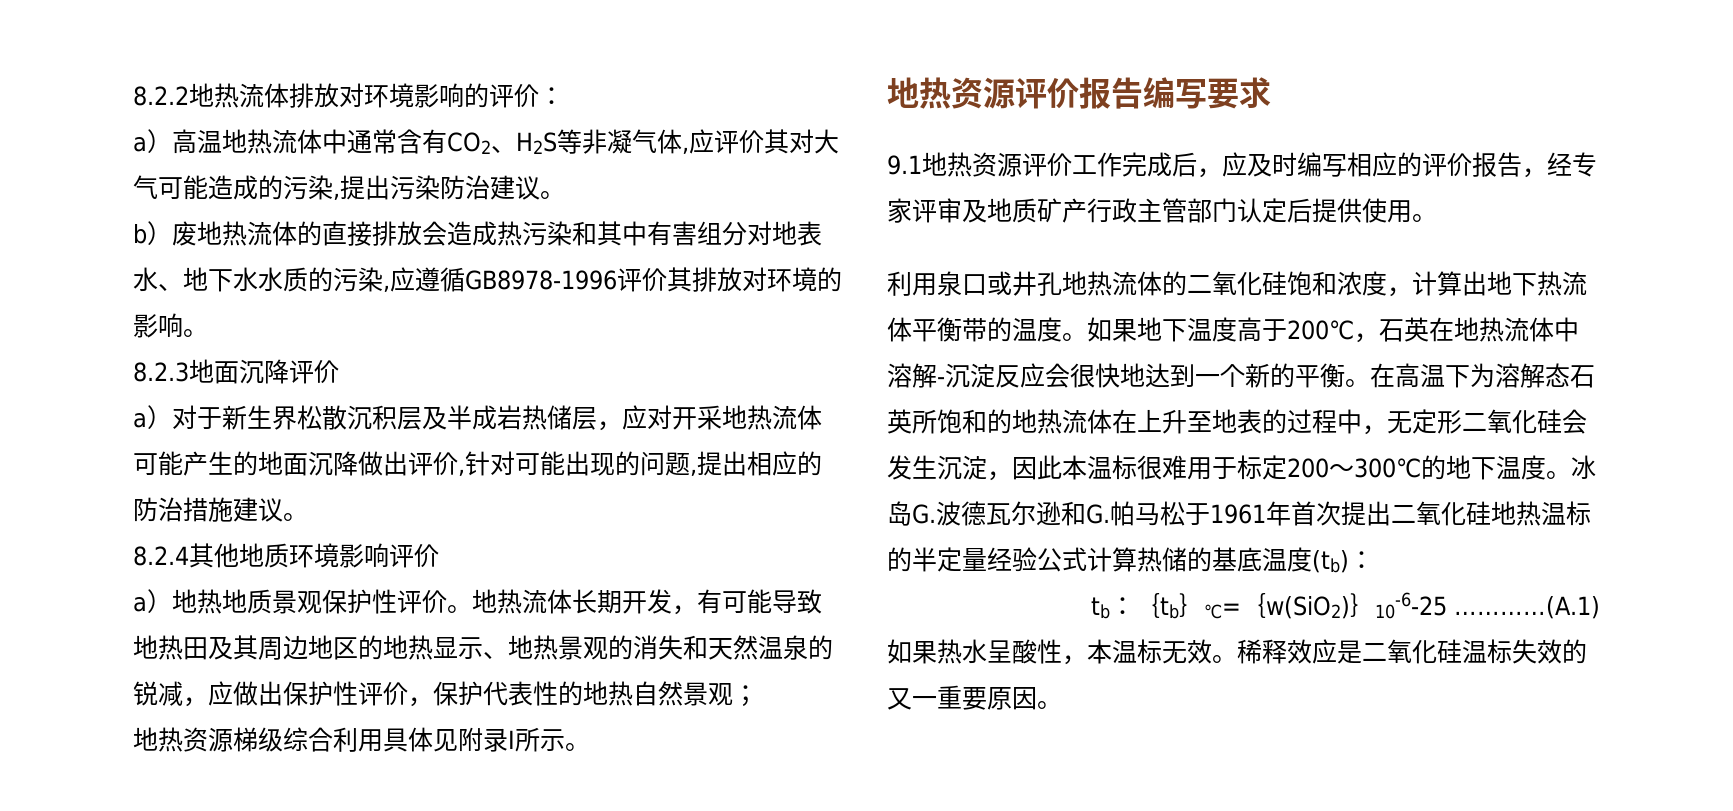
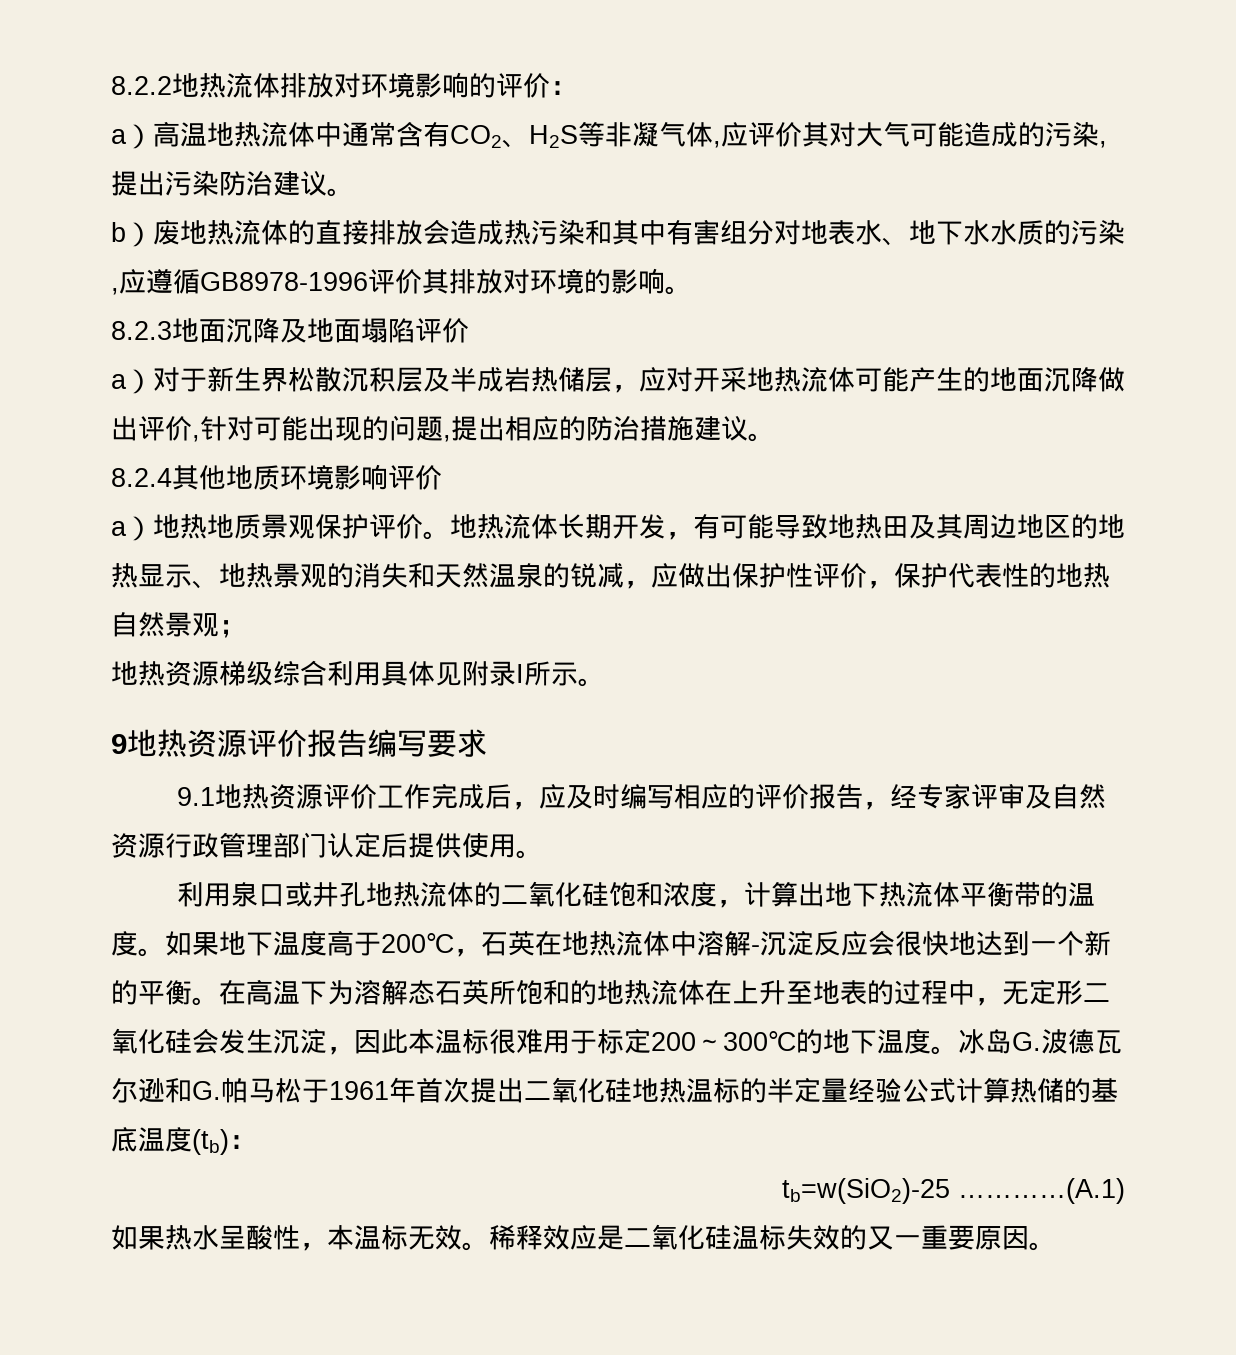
- 8.2.3地面沉降评价
+ 8.2.3地面沉降及地面塌陷评价
- a）地热地质景观保护性评价。
+ a）地热地质景观保护评价。
- 地热资源评价报告编写要求
+ 9地热资源评价报告编写要求
- 9.1地热资源评价工作完成后，应及时编写相应的评价报告，经专家评审及地质矿产行政主管部门认定后提供使用。
+ 9.1地热资源评价工作完成后，应及时编写相应的评价报告，经专家评审及自然资源行政管理部门认定后提供使用。
- tb：｛tb｝℃=｛w(SiO2)｝10-6-25 …………(A.1)
+ tb=w(SiO2)-25 …………(A.1)

